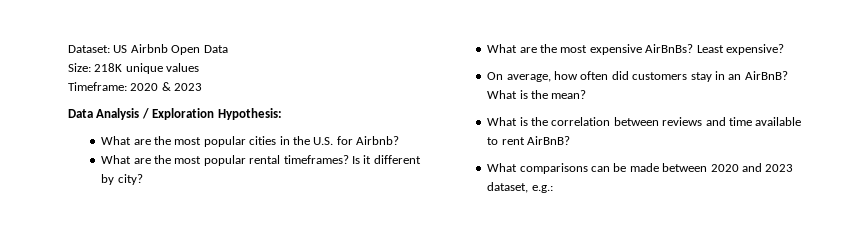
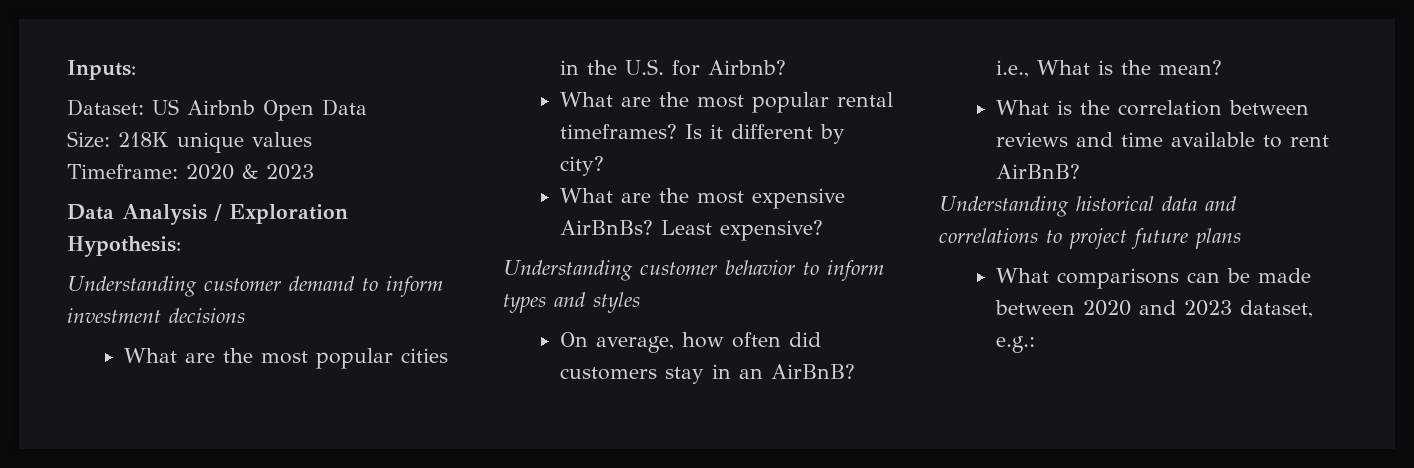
+ Inputs:
+ Understanding customer demand to inform investment decisions
+ Understanding customer behavior to inform types and styles
- On average, how often did customers stay in an AirBnB? What is the mean?
+ On average, how often did customers stay in an AirBnB? i.e., What is the mean?
+ Understanding historical data and correlations to project future plans

